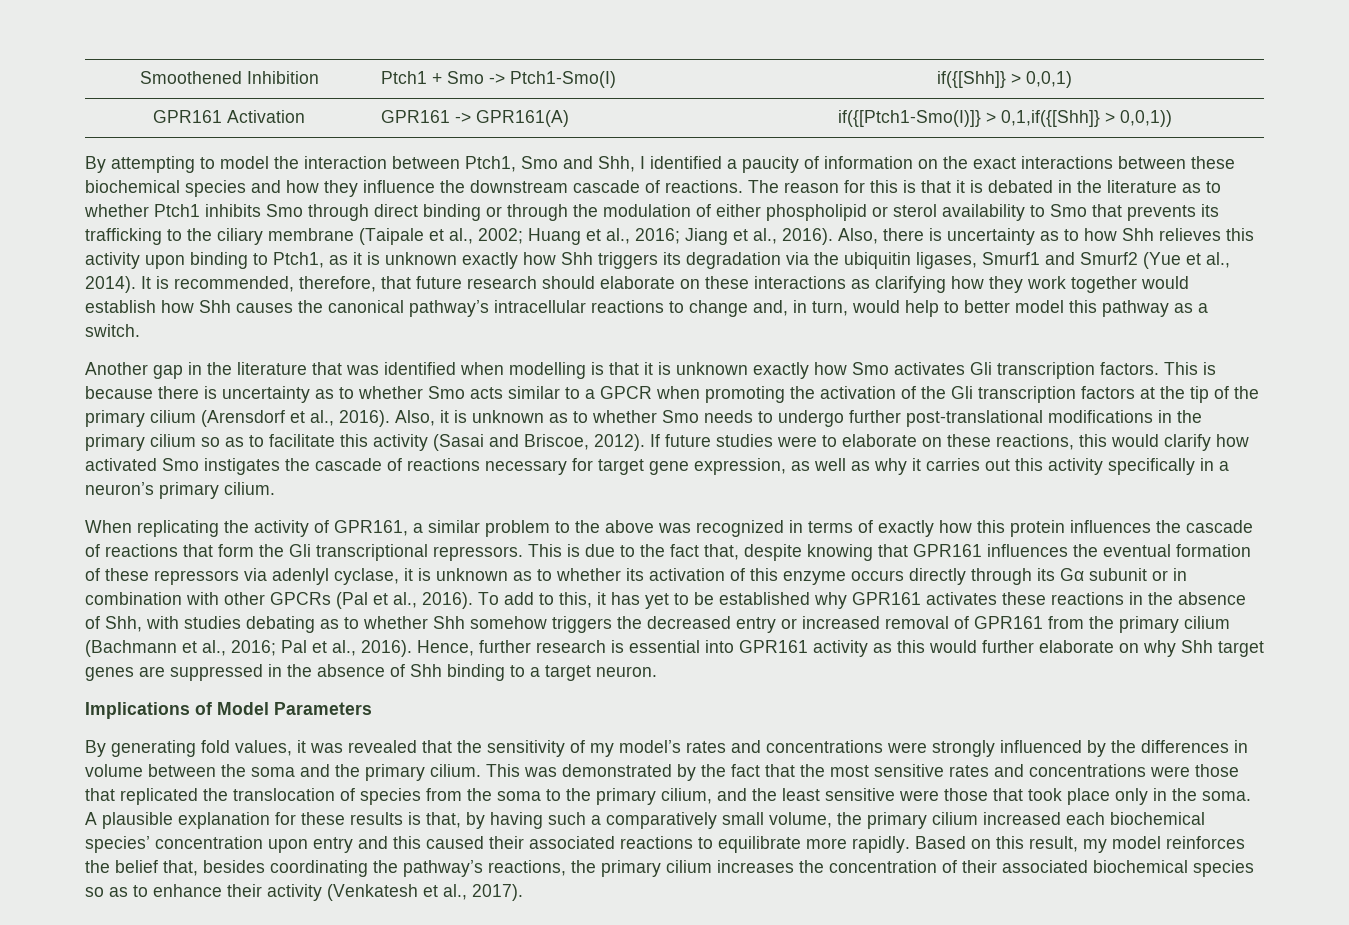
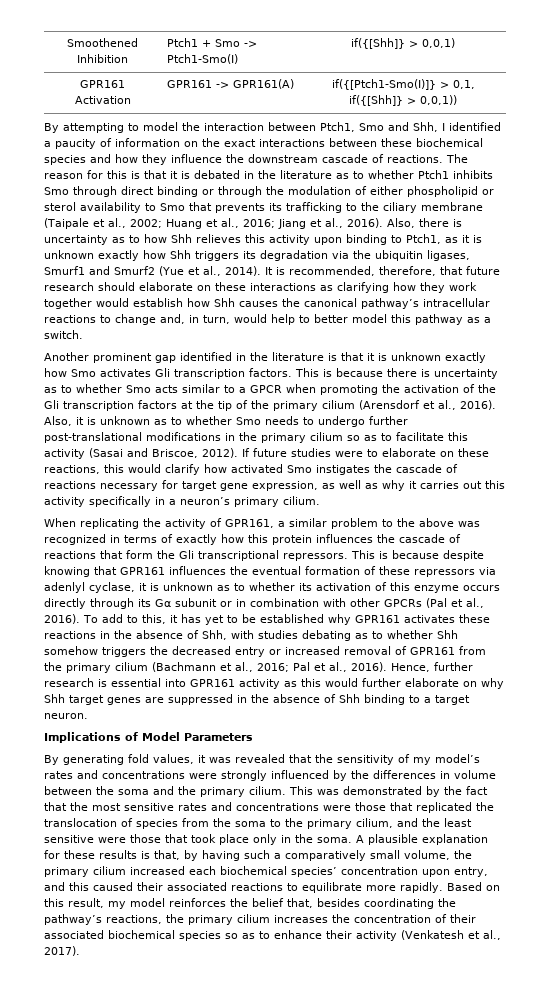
- GPR161 Activation | GPR161 -> GPR161(A) | if({[Ptch1-Smo(I)]} > 0,1,if({[Shh]} > 0,0,1))
+ GPR161 Activation | GPR161 -> GPR161(A) | if({[Ptch1-Smo(I)]} > 0,1, if({[Shh]} > 0,0,1))
- Another gap in the literature that was identified when modelling is that it is unknown exactly how Smo activates Gli transcription factors.
+ Another prominent gap identified in the literature is that it is unknown exactly how Smo activates Gli transcription factors.
- This is due to the fact that, despite knowing that GPR161 influences the eventual formation of these repressors via adenlyl cyclase, it is unknown as to whether its activation of this enzyme occurs directly through its Gα subunit or in combination with other GPCRs (Pal et al., 2016).
+ This is because despite knowing that GPR161 influences the eventual formation of these repressors via adenlyl cyclase, it is unknown as to whether its activation of this enzyme occurs directly through its Gα subunit or in combination with other GPCRs (Pal et al., 2016).
- A plausible explanation for these results is that, by having such a comparatively small volume, the primary cilium increased each biochemical species’ concentration upon entry and this caused their associated reactions to equilibrate more rapidly.
+ A plausible explanation for these results is that, by having such a comparatively small volume, the primary cilium increased each biochemical species’ concentration upon entry, and this caused their associated reactions to equilibrate more rapidly.

